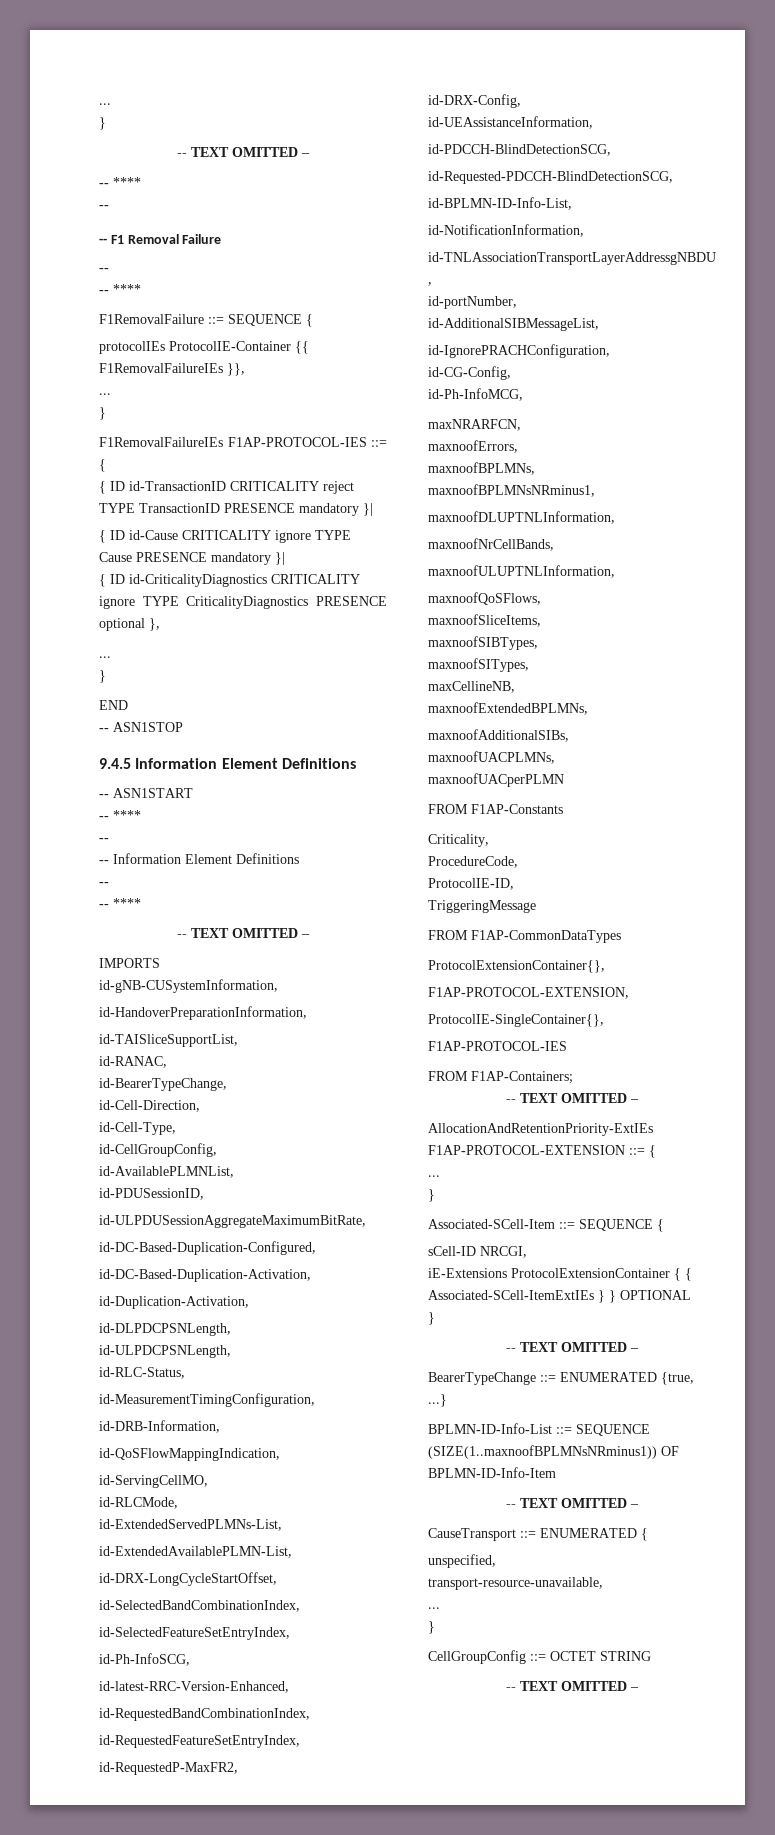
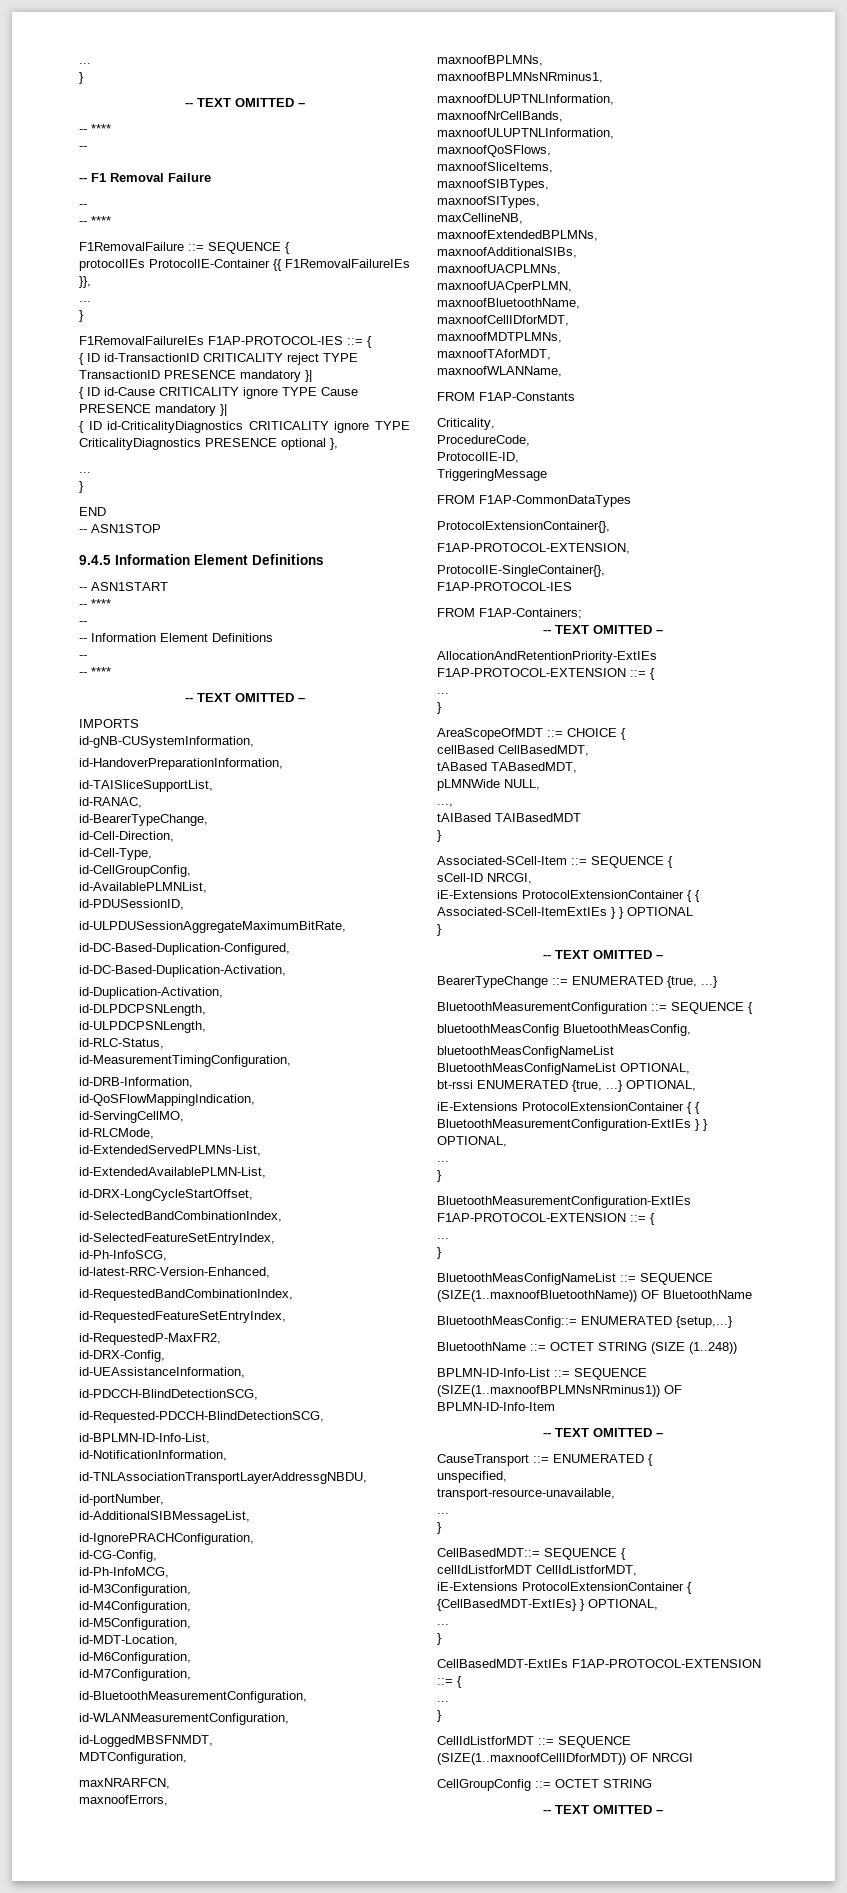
+ id-M3Configuration,
+ id-M4Configuration,
+ id-M5Configuration,
+ id-MDT-Location,
+ id-M6Configuration,
+ id-M7Configuration,
+ id-BluetoothMeasurementConfiguration,
+ id-WLANMeasurementConfiguration,
+ id-LoggedMBSFNMDT,
+ MDTConfiguration,
- maxnoofUACperPLMN
+ maxnoofUACperPLMN,
+ maxnoofBluetoothName,
+ maxnoofCellIDforMDT,
+ maxnoofMDTPLMNs,
+ maxnoofTAforMDT,
+ maxnoofWLANName,
+ AreaScopeOfMDT ::= CHOICE {
+ cellBased CellBasedMDT,
+ tABased TABasedMDT,
+ pLMNWide NULL,
+ ...,
+ tAIBased TAIBasedMDT
+ }
+ BluetoothMeasurementConfiguration ::= SEQUENCE {
+ bluetoothMeasConfig BluetoothMeasConfig,
+ bluetoothMeasConfigNameList BluetoothMeasConfigNameList OPTIONAL,
+ bt-rssi ENUMERATED {true, ...} OPTIONAL,
+ iE-Extensions ProtocolExtensionContainer { { BluetoothMeasurementConfiguration-ExtIEs } } OPTIONAL,
+ ...
+ }
+ BluetoothMeasurementConfiguration-ExtIEs F1AP-PROTOCOL-EXTENSION ::= {
+ ...
+ }
+ BluetoothMeasConfigNameList ::= SEQUENCE (SIZE(1..maxnoofBluetoothName)) OF BluetoothName
+ BluetoothMeasConfig::= ENUMERATED {setup,...}
+ BluetoothName ::= OCTET STRING (SIZE (1..248))
+ CellBasedMDT::= SEQUENCE {
+ cellIdListforMDT CellIdListforMDT,
+ iE-Extensions ProtocolExtensionContainer { {CellBasedMDT-ExtIEs} } OPTIONAL,
+ ...
+ }
+ CellBasedMDT-ExtIEs F1AP-PROTOCOL-EXTENSION ::= {
+ ...
+ }
+ CellIdListforMDT ::= SEQUENCE (SIZE(1..maxnoofCellIDforMDT)) OF NRCGI

